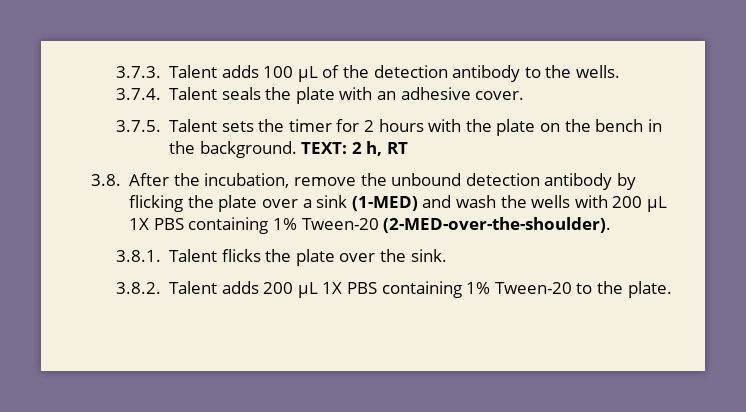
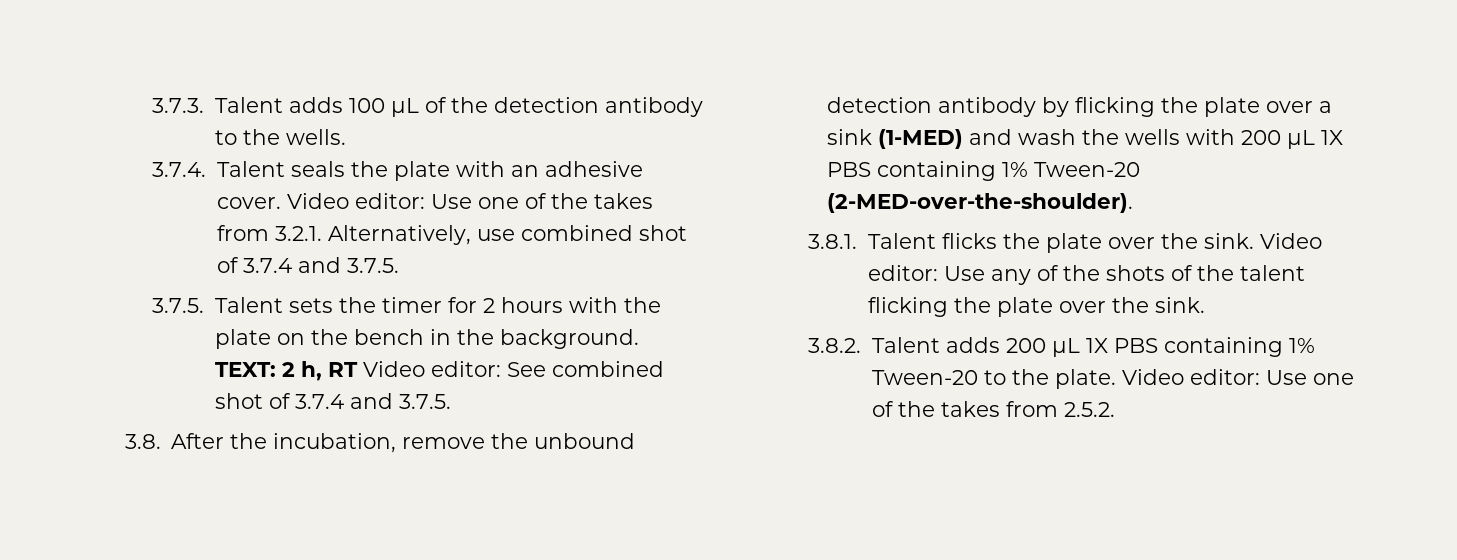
+ Video editor: Use one of the takes from 3.2.1. Alternatively, use combined shot of 3.7.4 and 3.7.5.
- TEXT: 2 h, RT
+ TEXT: 2 h, RT Video editor: See combined shot of 3.7.4 and 3.7.5.
+ Video editor: Use any of the shots of the talent flicking the plate over the sink.
+ Video editor: Use one of the takes from 2.5.2.

